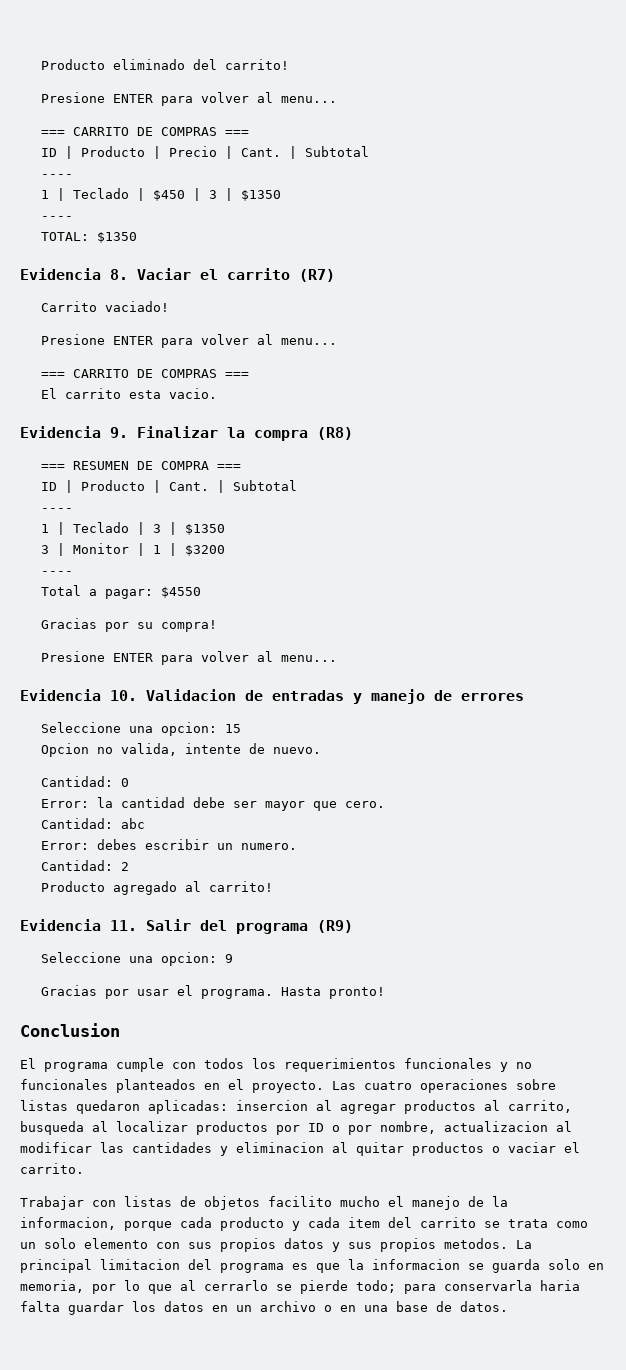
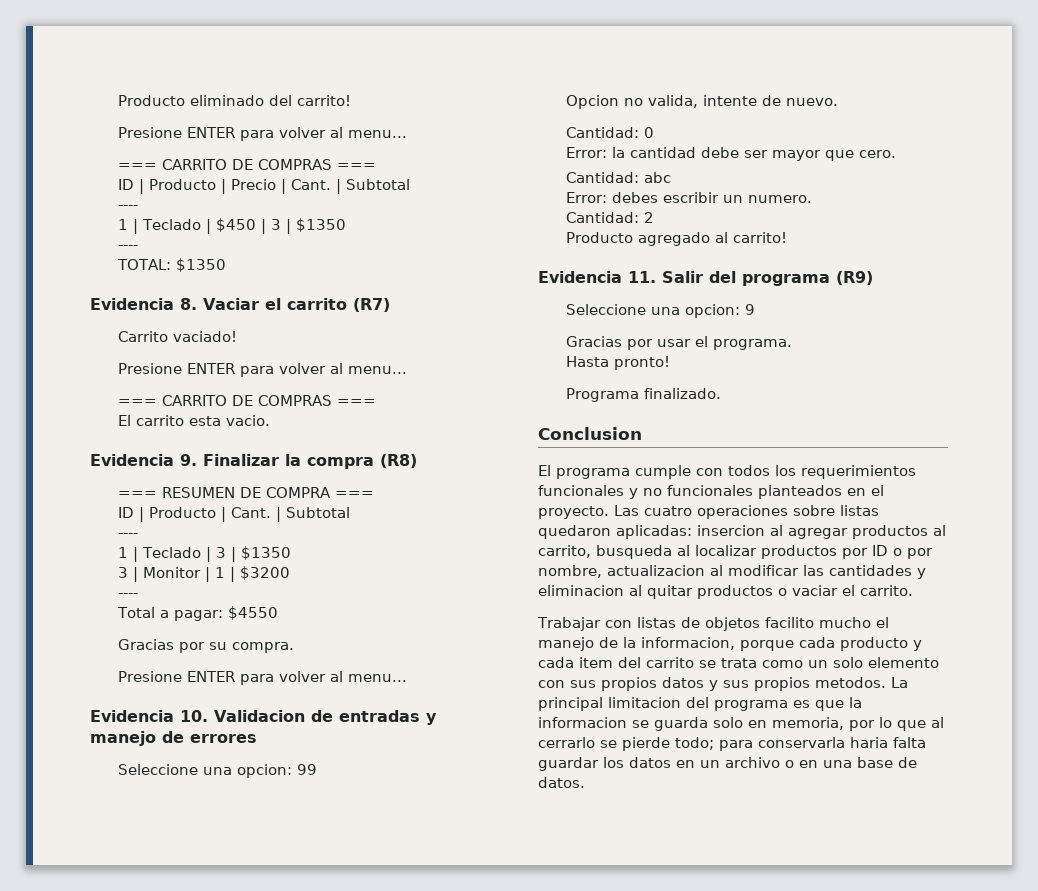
- Gracias por su compra!
+ Gracias por su compra.
- Seleccione una opcion: 15
+ Seleccione una opcion: 99
- Gracias por usar el programa. Hasta pronto!
+ Gracias por usar el programa.
+ Hasta pronto!
+ Programa finalizado.

